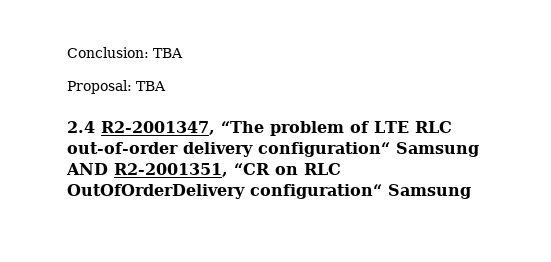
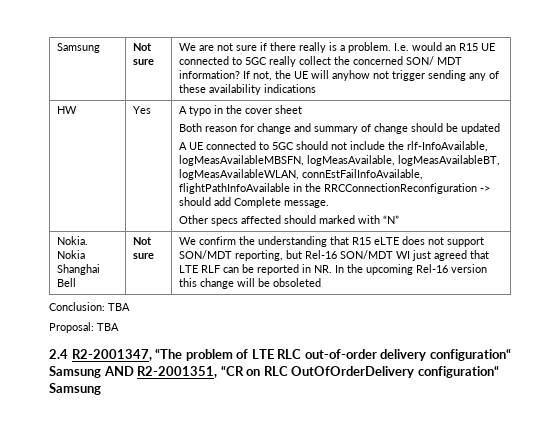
+ Samsung | Not sure | We are not sure if there really is a problem. I.e. would an R15 UE connected to 5GC really collect the concerned SON/ MDT information? If not, the UE will anyhow not trigger sending any of these availability indications
+ HW | Yes | A typo in the cover sheet
+ Both reason for change and summary of change should be updated
+ A UE connected to 5GC should not include the rlf-InfoAvailable, logMeasAvailableMBSFN, logMeasAvailable, logMeasAvailableBT, logMeasAvailableWLAN, connEstFailInfoAvailable, flightPathInfoAvailable in the RRCConnectionReconfiguration -> should add Complete message.
+ Other specs affected should marked with “N”
+ Nokia. Nokia Shanghai Bell | Not sure | We confirm the understanding that R15 eLTE does not support SON/MDT reporting, but Rel-16 SON/MDT WI just agreed that LTE RLF can be reported in NR. In the upcoming Rel-16 version this change will be obsoleted

